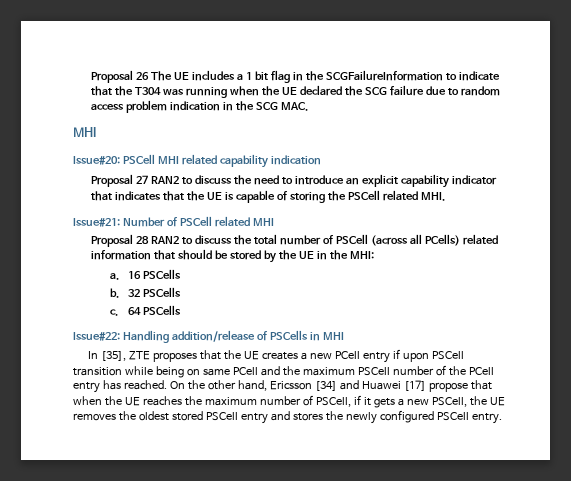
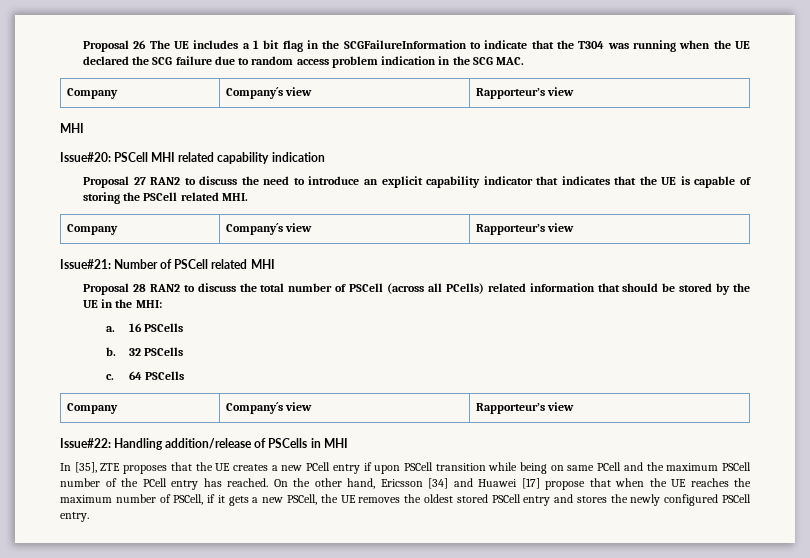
  Proposal 26 The UE includes a 1 bit flag in the SCGFailureInformation to indicate that the T304 was running when the UE declared the SCG failure due to random access problem indication in the SCG MAC.
+ Company | Company´s view | Rapporteur’s view
  Proposal 27 RAN2 to discuss the need to introduce an explicit capability indicator that indicates that the UE is capable of storing the PSCell related MHI.
+ Company | Company´s view | Rapporteur’s view
  64 PSCells
+ Company | Company´s view | Rapporteur’s view

